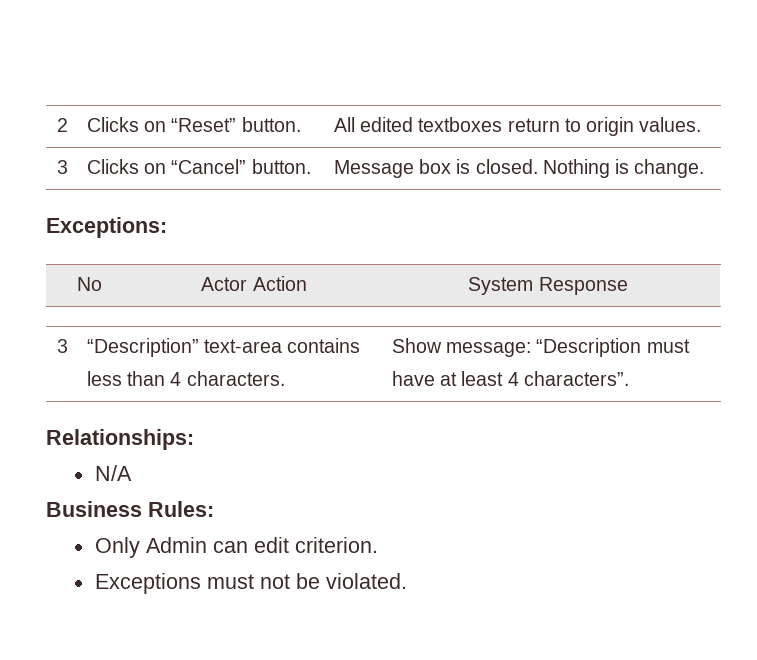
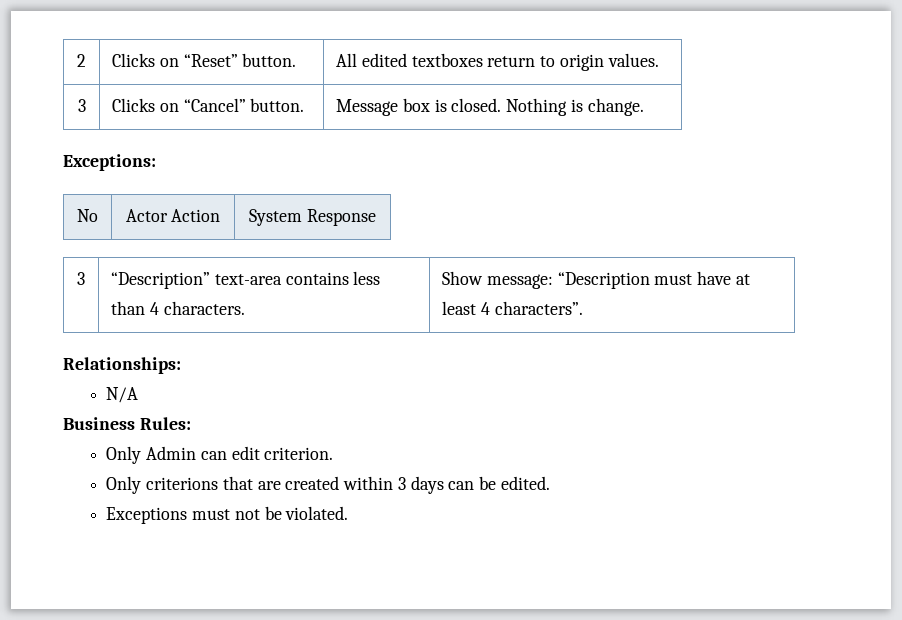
+ Only criterions that are created within 3 days can be edited.

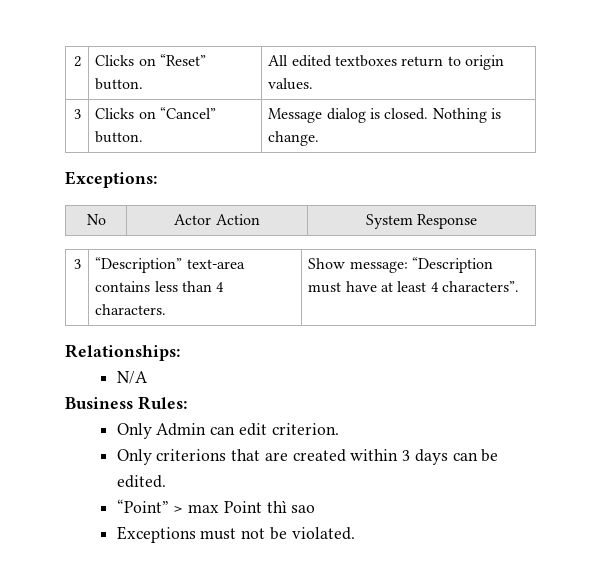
- 3 | Clicks on “Cancel” button. | Message box is closed. Nothing is change.
+ 3 | Clicks on “Cancel” button. | Message dialog is closed. Nothing is change.
+ “Point” > max Point thì sao

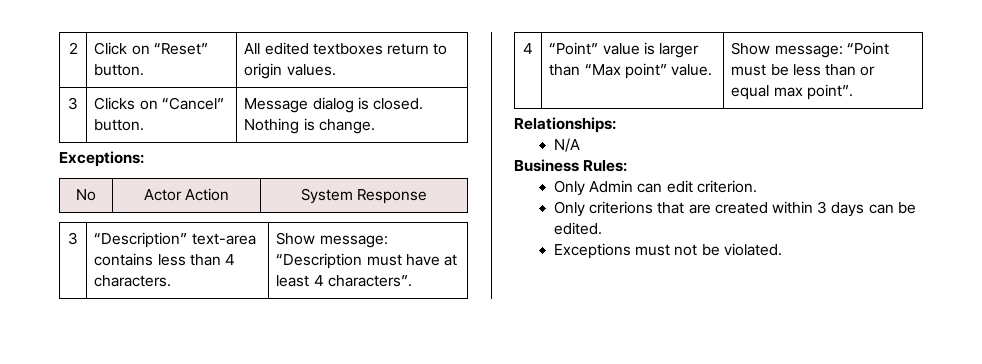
- 2 | Clicks on “Reset” button. | All edited textboxes return to origin values.
+ 2 | Click on “Reset” button. | All edited textboxes return to origin values.
+ 4 | “Point” value is larger than “Max point” value. | Show message: “Point must be less than or equal max point”.
- “Point” > max Point thì sao

